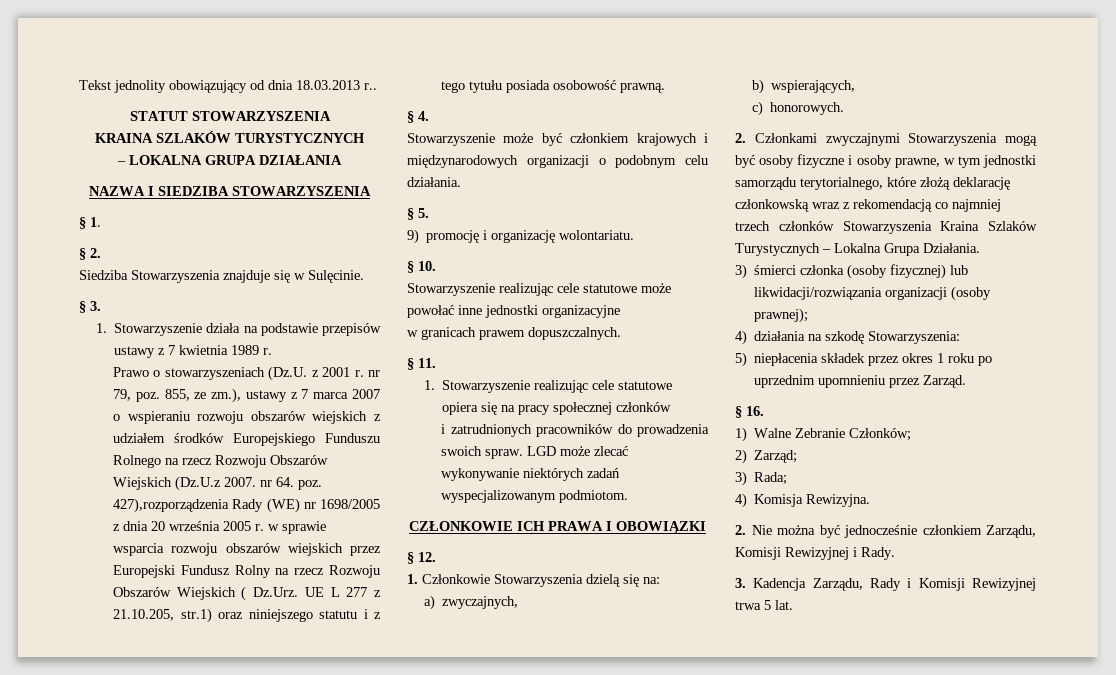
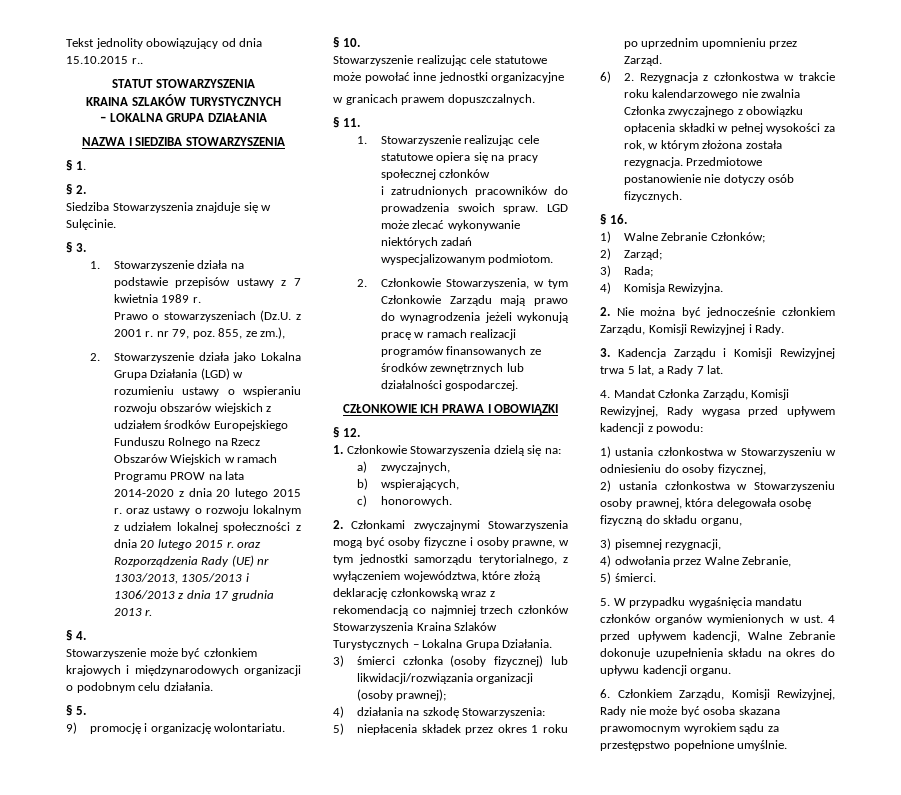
- Tekst jednolity obowiązujący od dnia 18.03.2013 r..
+ Tekst jednolity obowiązujący od dnia 15.10.2015 r..
- Prawo o stowarzyszeniach (Dz.U. z 2001 r. nr 79, poz. 855, ze zm.), ustawy z 7 marca 2007 o wspieraniu rozwoju obszarów wiejskich z udziałem środków Europejskiego Funduszu Rolnego na rzecz Rozwoju Obszarów Wiejskich (Dz.U.z 2007. nr 64. poz. 427),rozporządzenia Rady (WE) nr 1698/2005 z dnia 20 września 2005 r. w sprawie wsparcia rozwoju obszarów wiejskich przez Europejski Fundusz Rolny na rzecz Rozwoju Obszarów Wiejskich ( Dz.Urz. UE L 277 z 21.10.205, str.1) oraz niniejszego statutu i z tego tytułu posiada osobowość prawną.
+ Prawo o stowarzyszeniach (Dz.U. z 2001 r. nr 79, poz. 855, ze zm.),
+ 2. Stowarzyszenie działa jako Lokalna Grupa Działania (LGD) w rozumieniu ustawy o wspieraniu rozwoju obszarów wiejskich z udziałem środków Europejskiego Funduszu Rolnego na Rzecz Obszarów Wiejskich w ramach Programu PROW na lata 2014-2020 z dnia 20 lutego 2015 r. oraz ustawy o rozwoju lokalnym z udziałem lokalnej społeczności z dnia 20 lutego 2015 r. oraz Rozporządzenia Rady (UE) nr 1303/2013, 1305/2013 i 1306/2013 z dnia 17 grudnia 2013 r.
+ 2. Członkowie Stowarzyszenia, w tym Członkowie Zarządu mają prawo do wynagrodzenia jeżeli wykonują pracę w ramach realizacji programów finansowanych ze środków zewnętrznych lub działalności gospodarczej.
- 2. Członkami zwyczajnymi Stowarzyszenia mogą być osoby fizyczne i osoby prawne, w tym jednostki samorządu terytorialnego, które złożą deklarację członkowską wraz z rekomendacją co najmniej trzech członków Stowarzyszenia Kraina Szlaków Turystycznych – Lokalna Grupa Działania.
+ 2. Członkami zwyczajnymi Stowarzyszenia mogą być osoby fizyczne i osoby prawne, w tym jednostki samorządu terytorialnego, z wyłączeniem województwa, które złożą deklarację członkowską wraz z rekomendacją co najmniej trzech członków Stowarzyszenia Kraina Szlaków Turystycznych – Lokalna Grupa Działania.
+ 6) 2. Rezygnacja z członkostwa w trakcie roku kalendarzowego nie zwalnia Członka zwyczajnego z obowiązku opłacenia składki w pełnej wysokości za rok, w którym złożona została rezygnacja. Przedmiotowe postanowienie nie dotyczy osób fizycznych.
- 3. Kadencja Zarządu, Rady i Komisji Rewizyjnej trwa 5 lat.
+ 3. Kadencja Zarządu i Komisji Rewizyjnej trwa 5 lat, a Rady 7 lat.
+ 4. Mandat Członka Zarządu, Komisji Rewizyjnej, Rady wygasa przed upływem kadencji z powodu:
+ 1) ustania członkostwa w Stowarzyszeniu w odniesieniu do osoby fizycznej,
+ 2) ustania członkostwa w Stowarzyszeniu osoby prawnej, która delegowała osobę fizyczną do składu organu,
+ 3) pisemnej rezygnacji,
+ 4) odwołania przez Walne Zebranie,
+ 5) śmierci.
+ 5. W przypadku wygaśnięcia mandatu członków organów wymienionych w ust. 4 przed upływem kadencji, Walne Zebranie dokonuje uzupełnienia składu na okres do upływu kadencji organu.
+ 6. Członkiem Zarządu, Komisji Rewizyjnej, Rady nie może być osoba skazana prawomocnym wyrokiem sądu za przestępstwo popełnione umyślnie.

